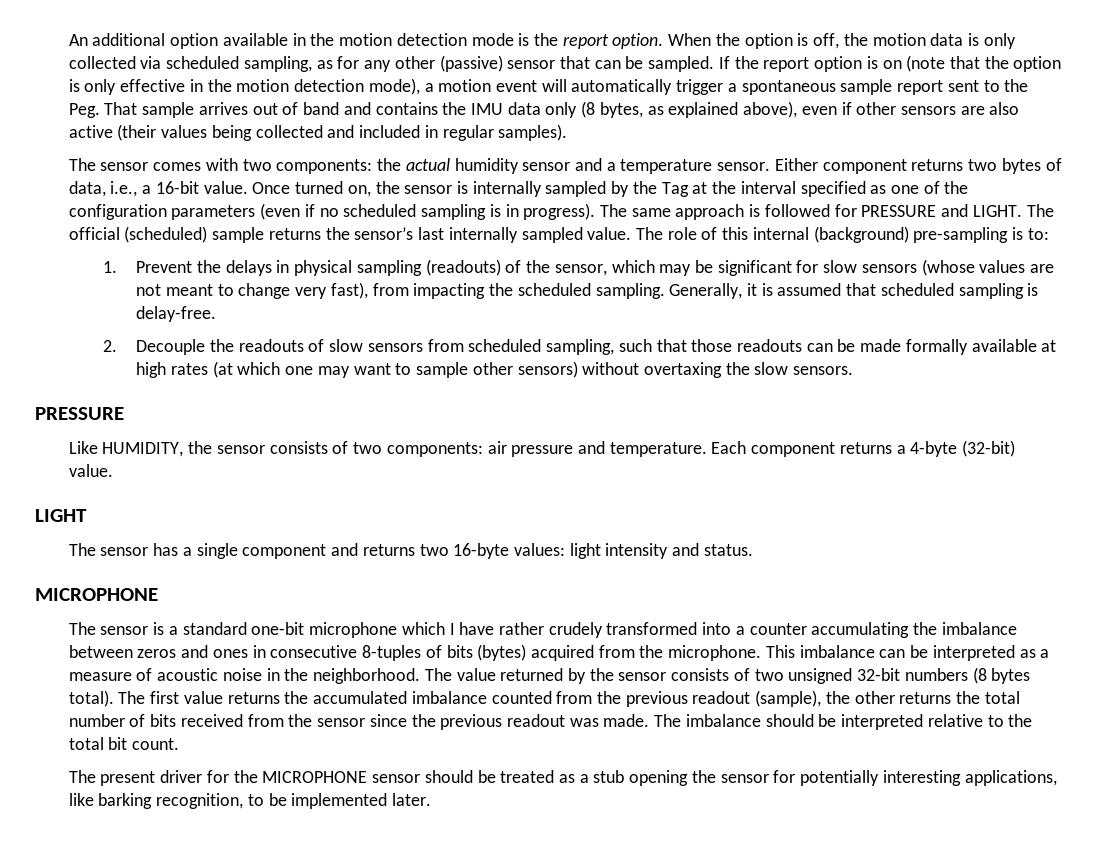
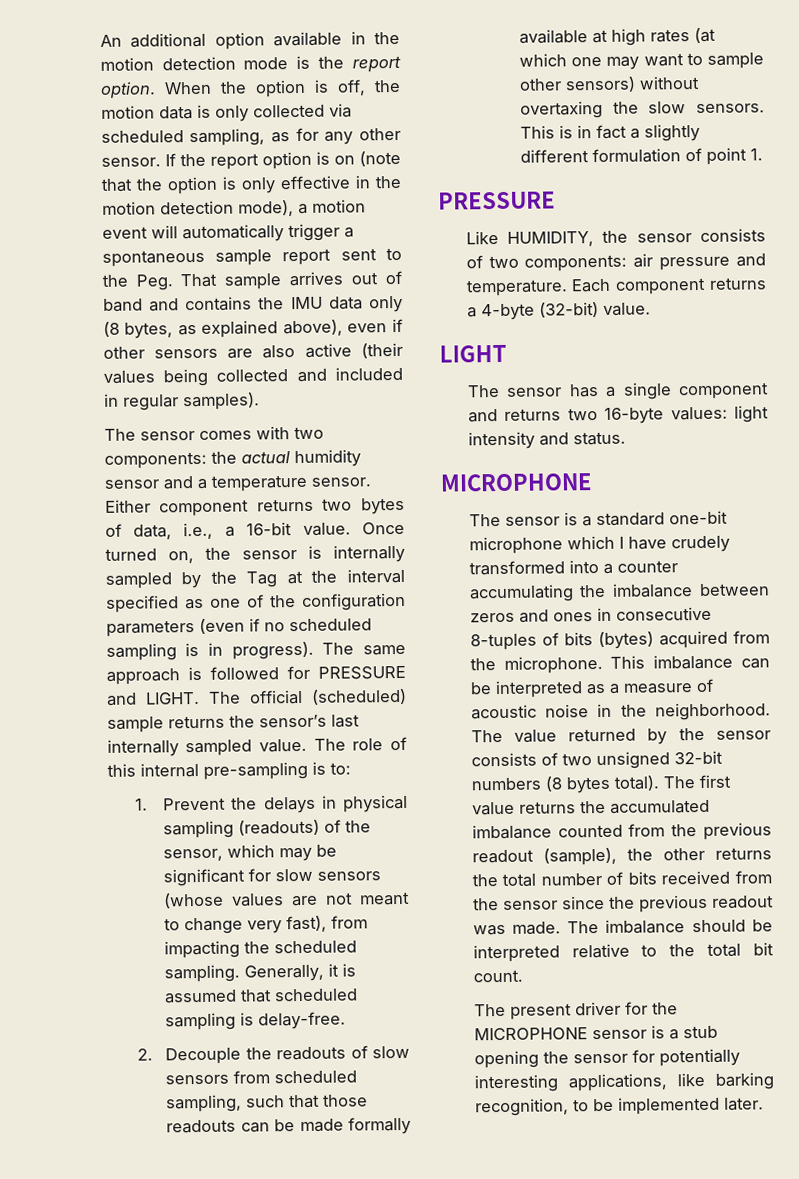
- When the option is off, the motion data is only collected via scheduled sampling, as for any other (passive) sensor that can be sampled.
+ When the option is off, the motion data is only collected via scheduled sampling, as for any other sensor.
- The role of this internal (background) pre-sampling is to:
+ The role of this internal pre-sampling is to:
+ This is in fact a slightly different formulation of point 1.
- The sensor is a standard one-bit microphone which I have rather crudely transformed into a counter accumulating the imbalance between zeros and ones in consecutive 8-tuples of bits (bytes) acquired from the microphone.
+ The sensor is a standard one-bit microphone which I have crudely transformed into a counter accumulating the imbalance between zeros and ones in consecutive 8-tuples of bits (bytes) acquired from the microphone.
- The present driver for the MICROPHONE sensor should be treated as a stub opening the sensor for potentially interesting applications, like barking recognition, to be implemented later.
+ The present driver for the MICROPHONE sensor is a stub opening the sensor for potentially interesting applications, like barking recognition, to be implemented later.

